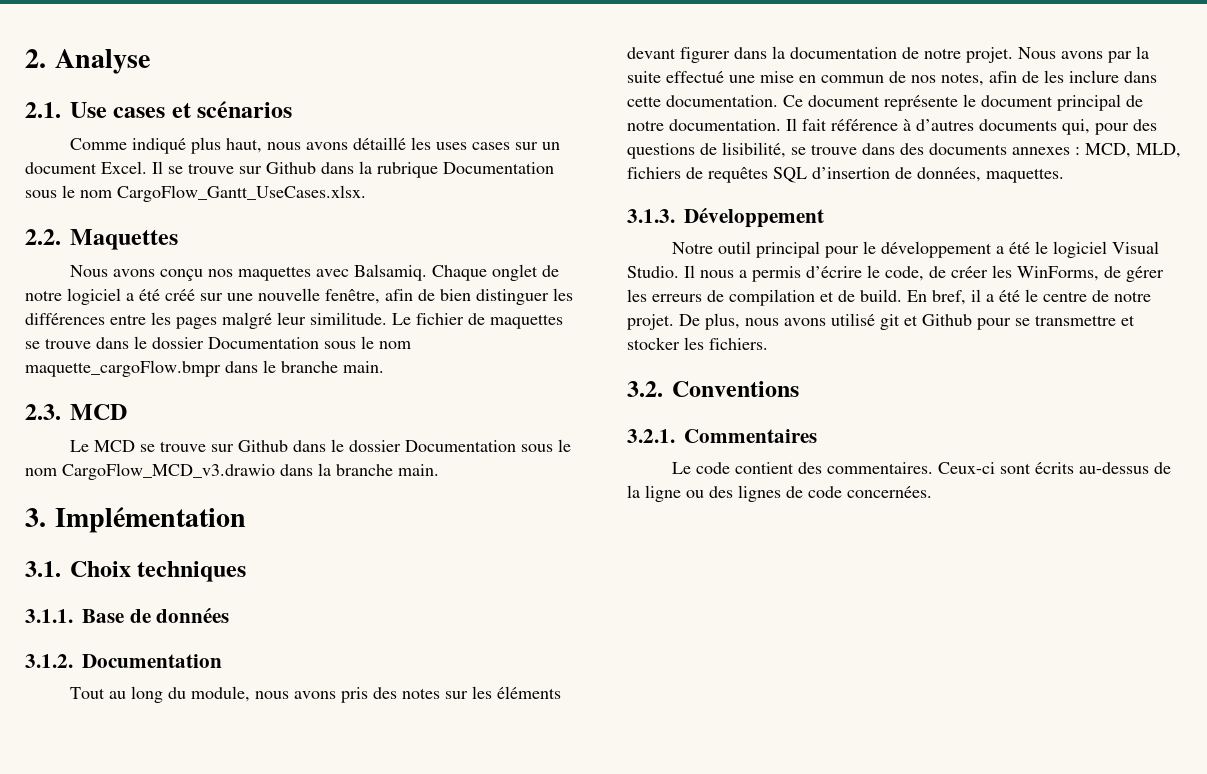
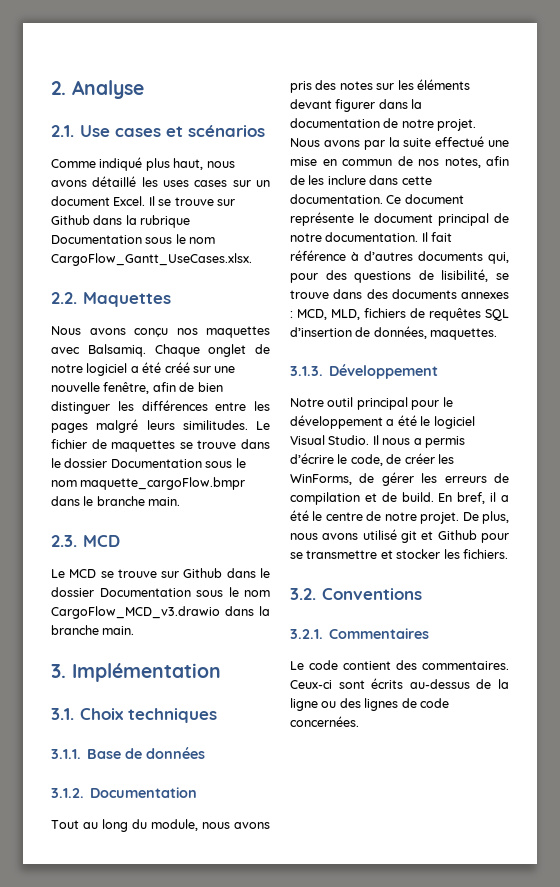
- Chaque onglet de notre logiciel a été créé sur une nouvelle fenêtre, afin de bien distinguer les différences entre les pages malgré leur similitude.
+ Chaque onglet de notre logiciel a été créé sur une nouvelle fenêtre, afin de bien distinguer les différences entre les pages malgré leurs similitudes.

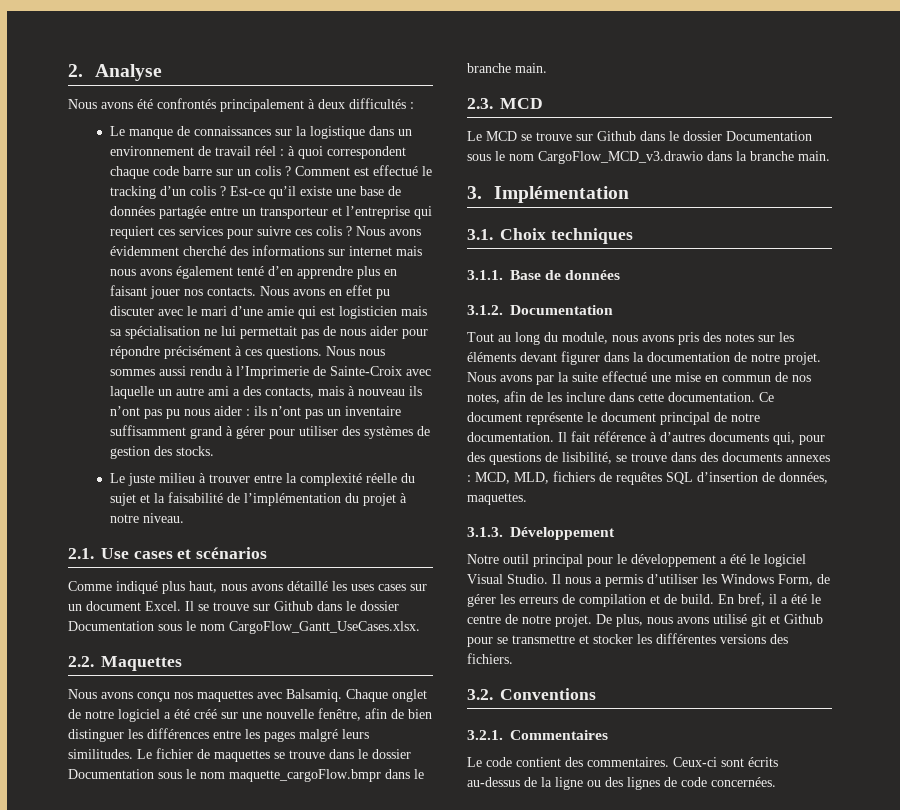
+ Nous avons été confrontés principalement à deux difficultés :
+ Le manque de connaissances sur la logistique dans un environnement de travail réel : à quoi correspondent chaque code barre sur un colis ? Comment est effectué le tracking d’un colis ? Est-ce qu’il existe une base de données partagée entre un transporteur et l’entreprise qui requiert ces services pour suivre ces colis ? Nous avons évidemment cherché des informations sur internet mais nous avons également tenté d’en apprendre plus en faisant jouer nos contacts. Nous avons en effet pu discuter avec le mari d’une amie qui est logisticien mais sa spécialisation ne lui permettait pas de nous aider pour répondre précisément à ces questions. Nous nous sommes aussi rendu à l’Imprimerie de Sainte-Croix avec laquelle un autre ami a des contacts, mais à nouveau ils n’ont pas pu nous aider : ils n’ont pas un inventaire suffisamment grand à gérer pour utiliser des systèmes de gestion des stocks.
+ Le juste milieu à trouver entre la complexité réelle du sujet et la faisabilité de l’implémentation du projet à notre niveau.
- Il se trouve sur Github dans la rubrique Documentation sous le nom CargoFlow_Gantt_UseCases.xlsx.
+ Il se trouve sur Github dans le dossier Documentation sous le nom CargoFlow_Gantt_UseCases.xlsx.
- Il nous a permis d’écrire le code, de créer les WinForms, de gérer les erreurs de compilation et de build.
+ Il nous a permis d’utiliser les Windows Form, de gérer les erreurs de compilation et de build.
- De plus, nous avons utilisé git et Github pour se transmettre et stocker les fichiers.
+ De plus, nous avons utilisé git et Github pour se transmettre et stocker les différentes versions des fichiers.

